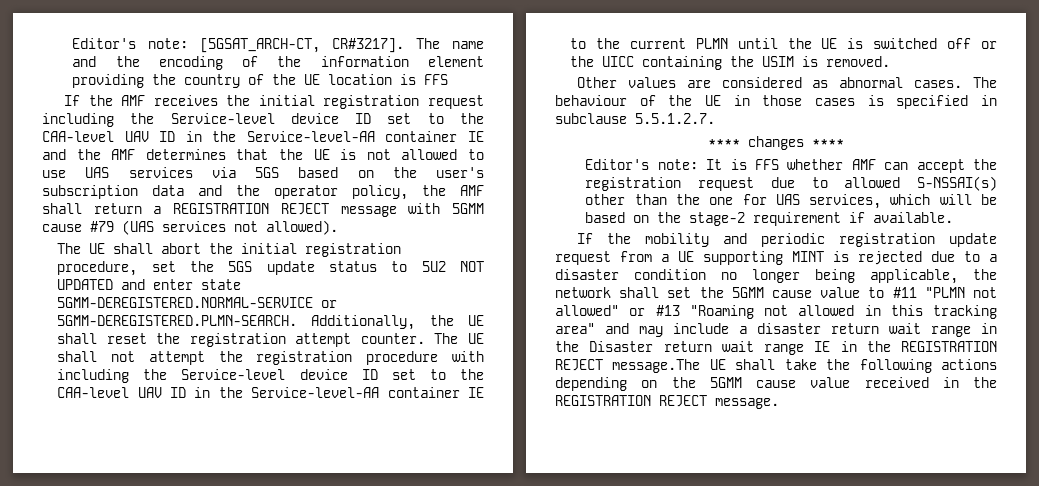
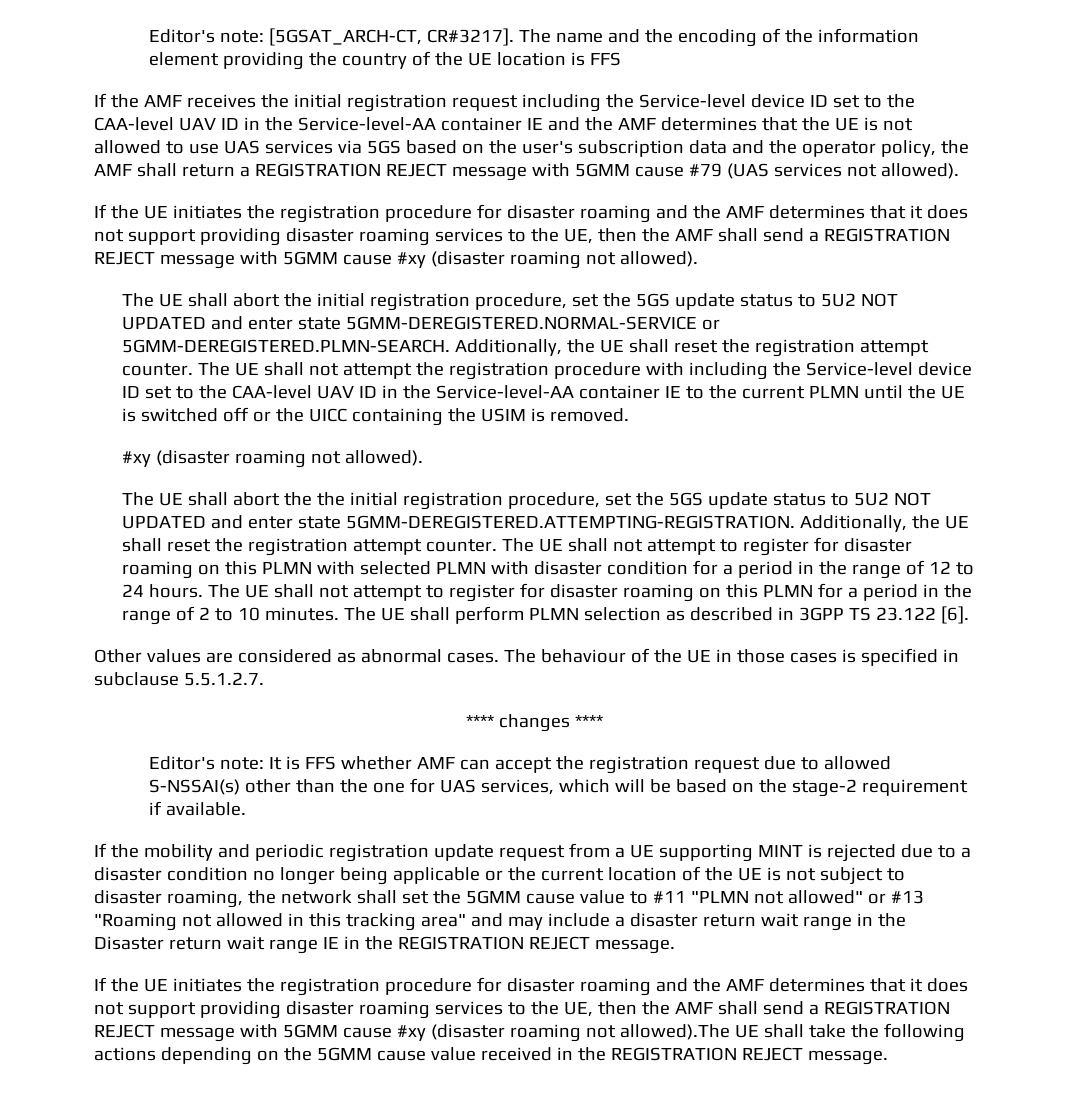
+ If the UE initiates the registration procedure for disaster roaming and the AMF determines that it does not support providing disaster roaming services to the UE, then the AMF shall send a REGISTRATION REJECT message with 5GMM cause #xy (disaster roaming not allowed).
  The UE shall not attempt the registration procedure with including the Service-level device ID set to the CAA-level UAV ID in the Service-level-AA container IE to the current PLMN until the UE is switched off or the UICC containing the USIM is removed.
+ #xy (disaster roaming not allowed).
+ The UE shall abort the the initial registration procedure, set the 5GS update status to 5U2 NOT UPDATED and enter state 5GMM-DEREGISTERED.ATTEMPTING-REGISTRATION. Additionally, the UE shall reset the registration attempt counter. The UE shall not attempt to register for disaster roaming on this PLMN with selected PLMN with disaster condition for a period in the range of 12 to 24 hours. The UE shall not attempt to register for disaster roaming on this PLMN for a period in the range of 2 to 10 minutes. The UE shall perform PLMN selection as described in 3GPP TS 23.122 [6].
- If the mobility and periodic registration update request from a UE supporting MINT is rejected due to a disaster condition no longer being applicable, the network shall set the 5GMM cause value to #11 "PLMN not allowed" or #13 "Roaming not allowed in this tracking area" and may include a disaster return wait range in the Disaster return wait range IE in the REGISTRATION REJECT message.The UE shall take the following actions depending on the 5GMM cause value received in the REGISTRATION REJECT message.
+ If the mobility and periodic registration update request from a UE supporting MINT is rejected due to a disaster condition no longer being applicable or the current location of the UE is not subject to disaster roaming, the network shall set the 5GMM cause value to #11 "PLMN not allowed" or #13 "Roaming not allowed in this tracking area" and may include a disaster return wait range in the Disaster return wait range IE in the REGISTRATION REJECT message.
+ If the UE initiates the registration procedure for disaster roaming and the AMF determines that it does not support providing disaster roaming services to the UE, then the AMF shall send a REGISTRATION REJECT message with 5GMM cause #xy (disaster roaming not allowed).The UE shall take the following actions depending on the 5GMM cause value received in the REGISTRATION REJECT message.

